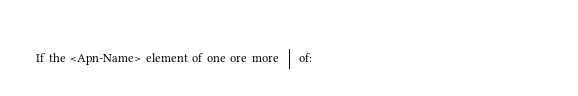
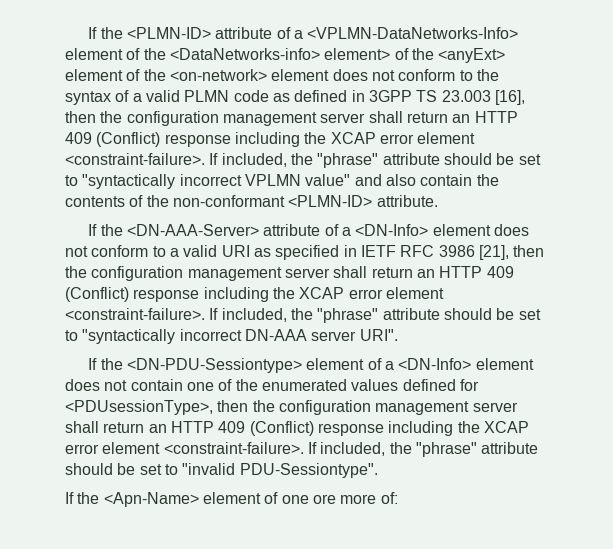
+ If the <PLMN-ID> attribute of a <VPLMN-DataNetworks-Info> element of the <DataNetworks-info> element> of the <anyExt> element of the <on-network> element does not conform to the syntax of a valid PLMN code as defined in 3GPP TS 23.003 [16], then the configuration management server shall return an HTTP 409 (Conflict) response including the XCAP error element <constraint-failure>. If included, the "phrase" attribute should be set to "syntactically incorrect VPLMN value" and also contain the contents of the non-conformant <PLMN-ID> attribute.
+ If the <DN-AAA-Server> attribute of a <DN-Info> element does not conform to a valid URI as specified in IETF RFC 3986 [21], then the configuration management server shall return an HTTP 409 (Conflict) response including the XCAP error element <constraint-failure>. If included, the "phrase" attribute should be set to "syntactically incorrect DN-AAA server URI".
+ If the <DN-PDU-Sessiontype> element of a <DN-Info> element does not contain one of the enumerated values defined for <PDUsessionType>, then the configuration management server shall return an HTTP 409 (Conflict) response including the XCAP error element <constraint-failure>. If included, the "phrase" attribute should be set to "invalid PDU-Sessiontype".

